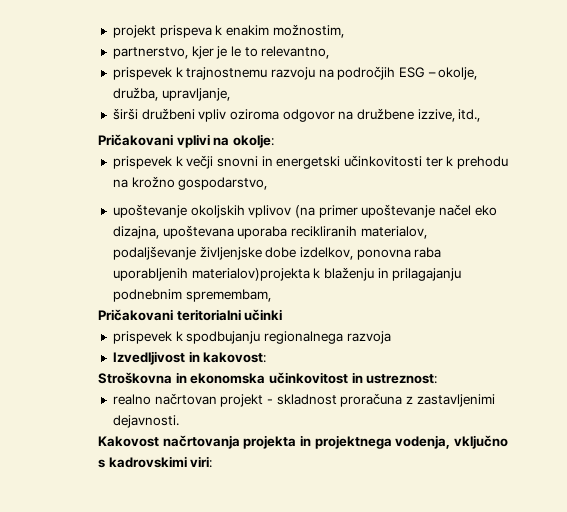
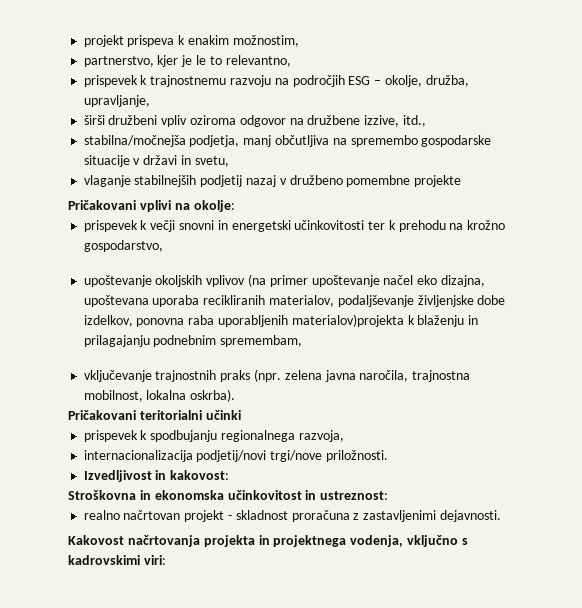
+ stabilna/močnejša podjetja, manj občutljiva na spremembo gospodarske situacije v državi in svetu,
+ vlaganje stabilnejših podjetij nazaj v družbeno pomembne projekte
+ vključevanje trajnostnih praks (npr. zelena javna naročila, trajnostna mobilnost, lokalna oskrba).
- prispevek k spodbujanju regionalnega razvoja
+ prispevek k spodbujanju regionalnega razvoja,
+ internacionalizacija podjetij/novi trgi/nove priložnosti.

